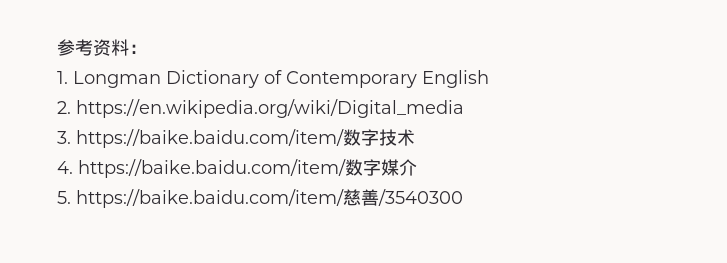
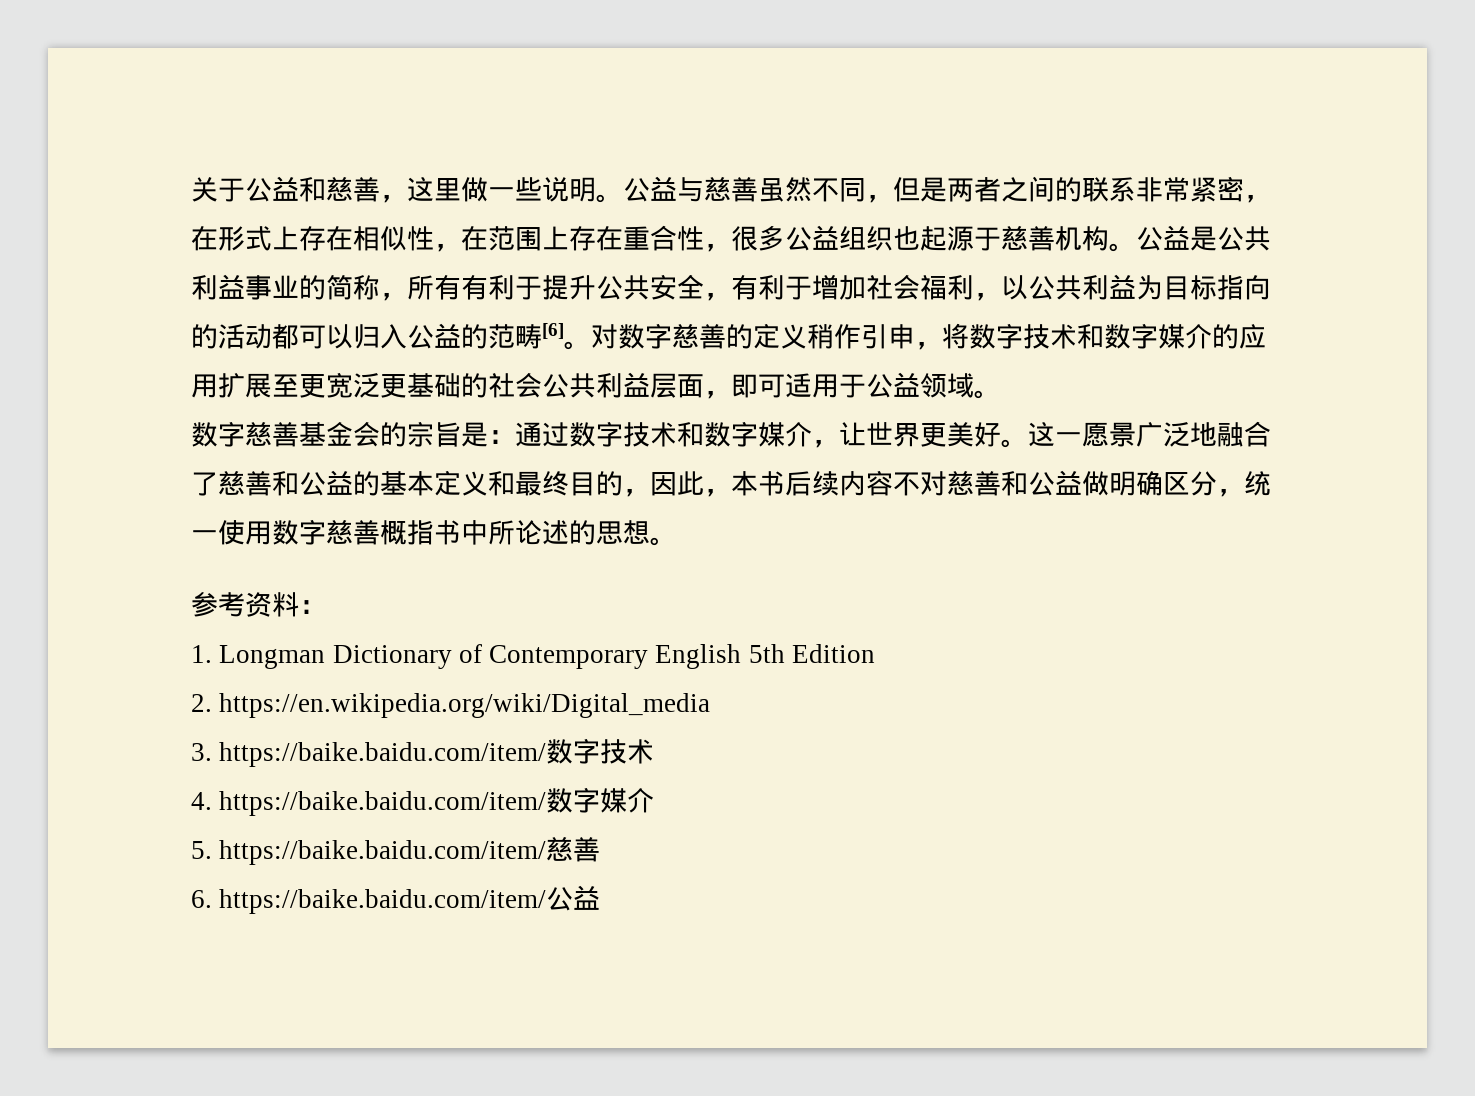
+ 关于公益和慈善，这里做一些说明。公益与慈善虽然不同，但是两者之间的联系非常紧密，在形式上存在相似性，在范围上存在重合性，很多公益组织也起源于慈善机构。公益是公共利益事业的简称，所有有利于提升公共安全，有利于增加社会福利，以公共利益为目标指向的活动都可以归入公益的范畴[6]。对数字慈善的定义稍作引申，将数字技术和数字媒介的应用扩展至更宽泛更基础的社会公共利益层面，即可适用于公益领域。
+ 数字慈善基金会的宗旨是：通过数字技术和数字媒介，让世界更美好。这一愿景广泛地融合了慈善和公益的基本定义和最终目的，因此，本书后续内容不对慈善和公益做明确区分，统一使用数字慈善概指书中所论述的思想。
- 1. Longman Dictionary of Contemporary English
+ 1. Longman Dictionary of Contemporary English 5th Edition
- 5. https://baike.baidu.com/item/慈善/3540300
+ 5. https://baike.baidu.com/item/慈善
+ 6. https://baike.baidu.com/item/公益

